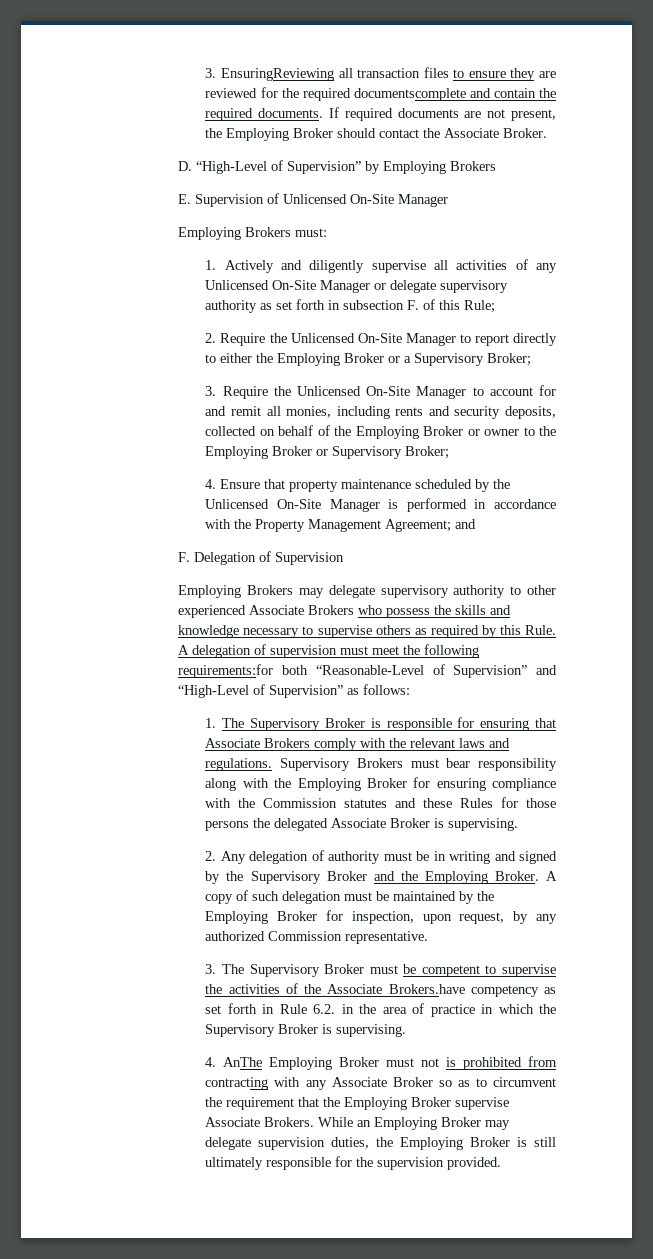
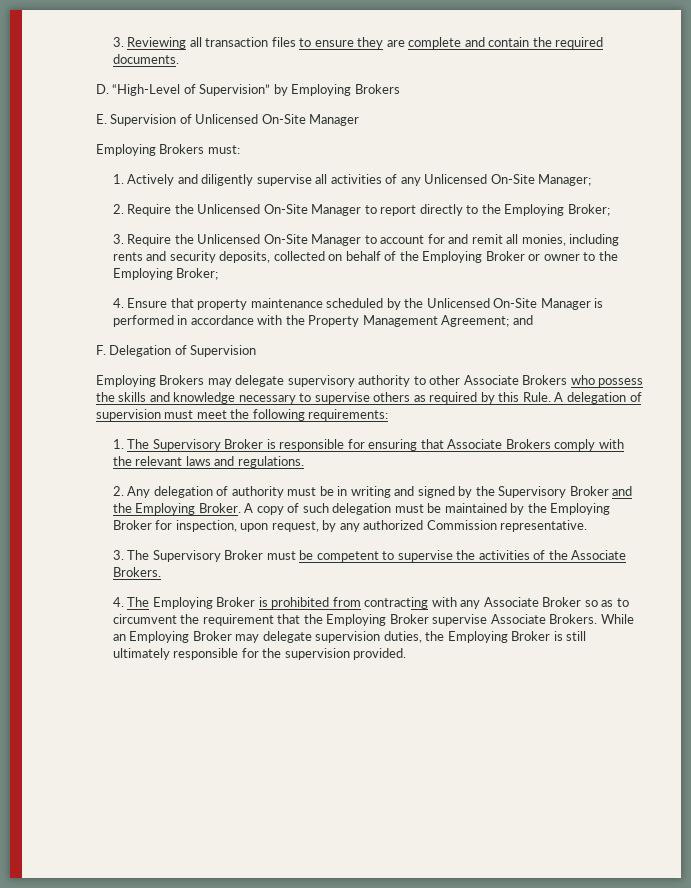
- 3. EnsuringReviewing all transaction files to ensure they are reviewed for the required documentscomplete and contain the required documents. If required documents are not present, the Employing Broker should contact the Associate Broker.
+ 3. Reviewing all transaction files to ensure they are complete and contain the required documents.
- 1. Actively and diligently supervise all activities of any Unlicensed On-Site Manager or delegate supervisory authority as set forth in subsection F. of this Rule;
+ 1. Actively and diligently supervise all activities of any Unlicensed On-Site Manager;
- 2. Require the Unlicensed On-Site Manager to report directly to either the Employing Broker or a Supervisory Broker;
+ 2. Require the Unlicensed On-Site Manager to report directly to the Employing Broker;
- 3. Require the Unlicensed On-Site Manager to account for and remit all monies, including rents and security deposits, collected on behalf of the Employing Broker or owner to the Employing Broker or Supervisory Broker;
+ 3. Require the Unlicensed On-Site Manager to account for and remit all monies, including rents and security deposits, collected on behalf of the Employing Broker or owner to the Employing Broker;
- Employing Brokers may delegate supervisory authority to other experienced Associate Brokers who possess the skills and knowledge necessary to supervise others as required by this Rule.
+ Employing Brokers may delegate supervisory authority to other Associate Brokers who possess the skills and knowledge necessary to supervise others as required by this Rule.
- A delegation of supervision must meet the following requirements:for both “Reasonable-Level of Supervision” and “High-Level of Supervision” as follows:
+ A delegation of supervision must meet the following requirements:
- Supervisory Brokers must bear responsibility along with the Employing Broker for ensuring compliance with the Commission statutes and these Rules for those persons the delegated Associate Broker is supervising.
- 3. The Supervisory Broker must be competent to supervise the activities of the Associate Brokers.have competency as set forth in Rule 6.2. in the area of practice in which the Supervisory Broker is supervising.
- 4. AnThe Employing Broker must not is prohibited from contracting with any Associate Broker so as to circumvent the requirement that the Employing Broker supervise Associate Brokers.
+ 3. The Supervisory Broker must be competent to supervise the activities of the Associate Brokers.
+ 4. The Employing Broker is prohibited from contracting with any Associate Broker so as to circumvent the requirement that the Employing Broker supervise Associate Brokers.

